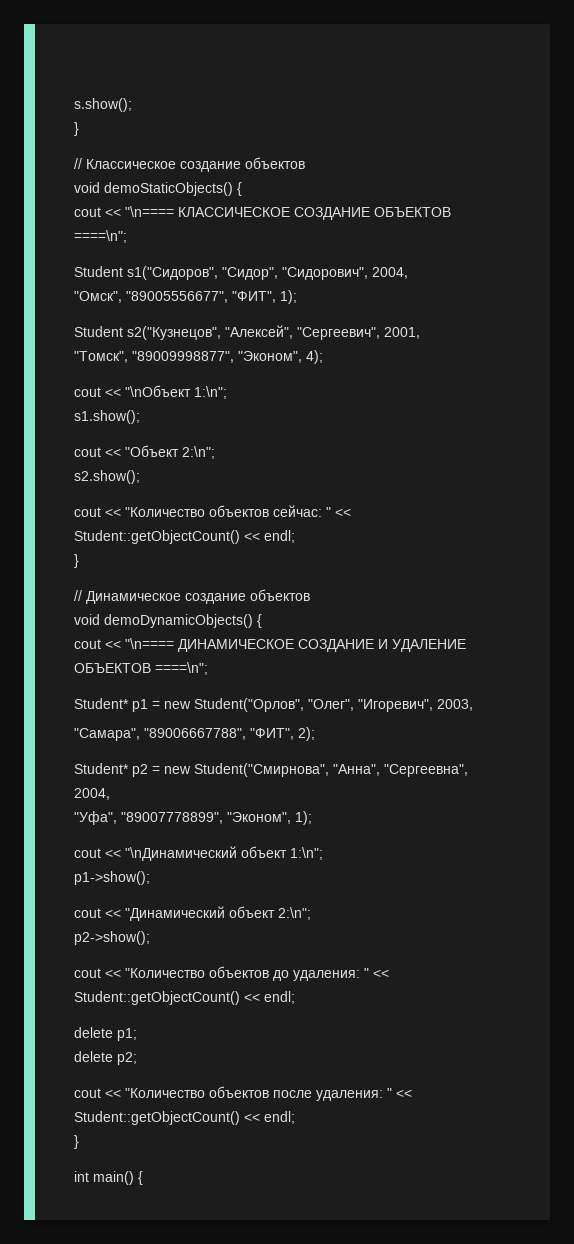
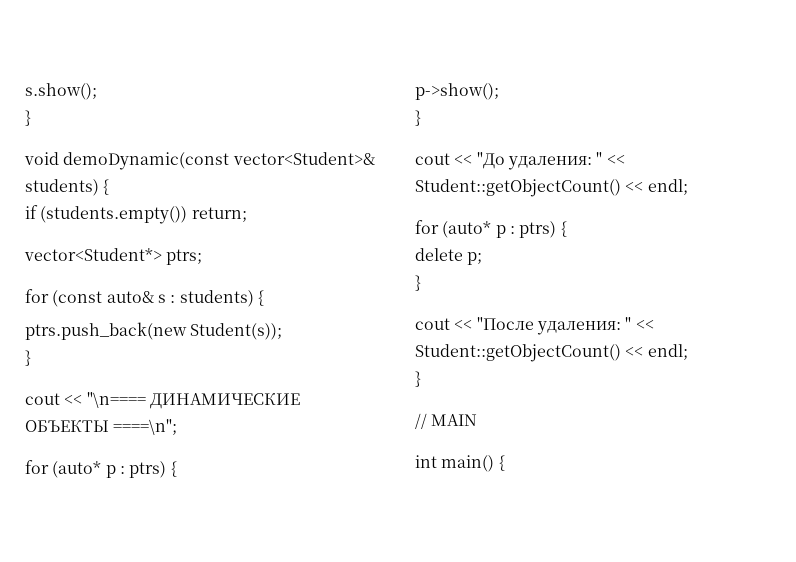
- // Классическое создание объектов
- void demoStaticObjects() {
- cout << "\n==== КЛАССИЧЕСКОЕ СОЗДАНИЕ ОБЪЕКТОВ ====\n";
- Student s1("Сидоров", "Сидор", "Сидорович", 2004,
- "Омск", "89005556677", "ФИТ", 1);
- Student s2("Кузнецов", "Алексей", "Сергеевич", 2001,
- "Томск", "89009998877", "Эконом", 4);
- cout << "\nОбъект 1:\n";
- s1.show();
- cout << "Объект 2:\n";
- s2.show();
- cout << "Количество объектов сейчас: " << Student::getObjectCount() << endl;
+ void demoDynamic(const vector<Student>& students) {
+ if (students.empty()) return;
+ vector<Student*> ptrs;
+ for (const auto& s : students) {
+ ptrs.push_back(new Student(s));
+ }
+ cout << "\n==== ДИНАМИЧЕСКИЕ ОБЪЕКТЫ ====\n";
+ for (auto* p : ptrs) {
+ p->show();
+ }
+ cout << "До удаления: " << Student::getObjectCount() << endl;
+ for (auto* p : ptrs) {
+ delete p;
+ }
+ cout << "После удаления: " << Student::getObjectCount() << endl;
- // Динамическое создание объектов
- void demoDynamicObjects() {
- cout << "\n==== ДИНАМИЧЕСКОЕ СОЗДАНИЕ И УДАЛЕНИЕ ОБЪЕКТОВ ====\n";
- Student* p1 = new Student("Орлов", "Олег", "Игоревич", 2003,
- "Самара", "89006667788", "ФИТ", 2);
- Student* p2 = new Student("Смирнова", "Анна", "Сергеевна", 2004,
- "Уфа", "89007778899", "Эконом", 1);
- cout << "\nДинамический объект 1:\n";
- p1->show();
- cout << "Динамический объект 2:\n";
- p2->show();
- cout << "Количество объектов до удаления: " << Student::getObjectCount() << endl;
- delete p1;
- delete p2;
- cout << "Количество объектов после удаления: " << Student::getObjectCount() << endl;
- }
+ // MAIN

